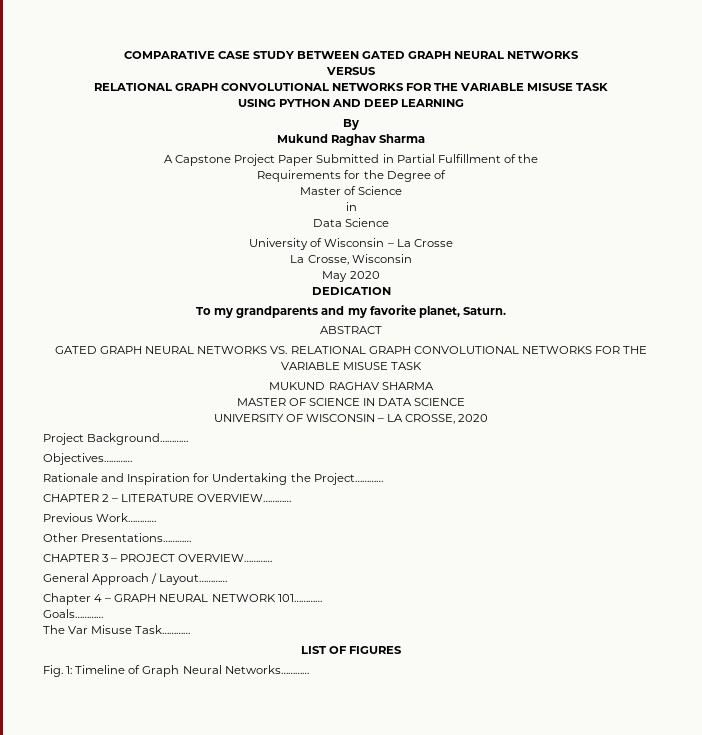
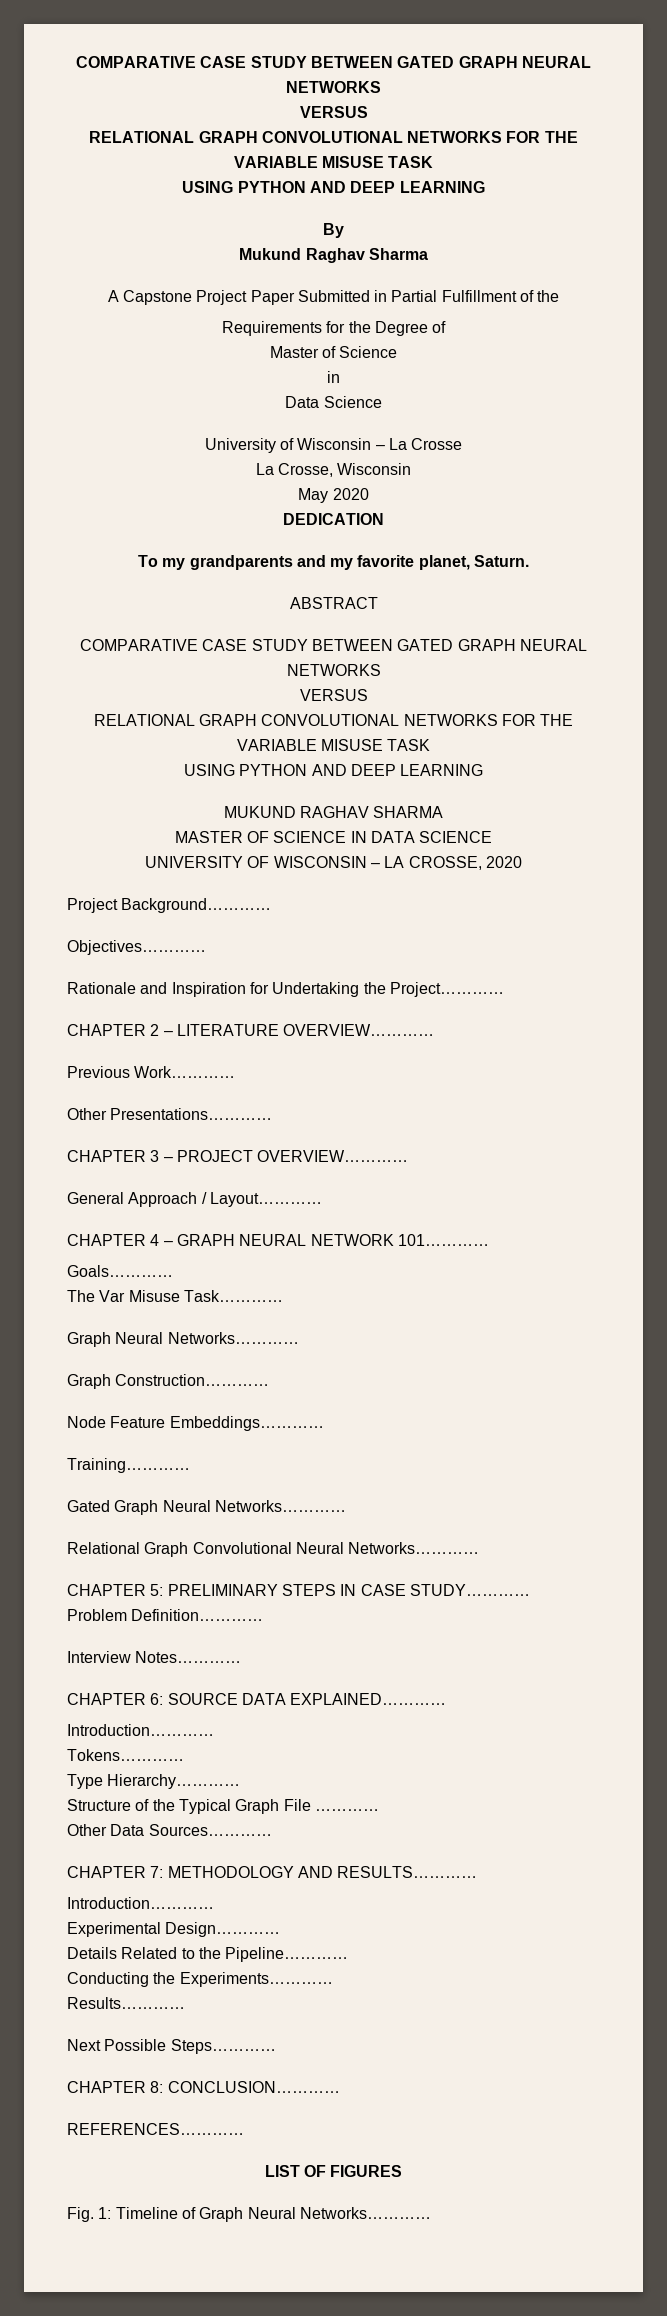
  ABSTRACT
- GATED GRAPH NEURAL NETWORKS VS. RELATIONAL GRAPH CONVOLUTIONAL NETWORKS FOR THE VARIABLE MISUSE TASK
+ COMPARATIVE CASE STUDY BETWEEN GATED GRAPH NEURAL NETWORKS
+ VERSUS
+ RELATIONAL GRAPH CONVOLUTIONAL NETWORKS FOR THE VARIABLE MISUSE TASK
+ USING PYTHON AND DEEP LEARNING
- Chapter 4 – GRAPH NEURAL NETWORK 101…………
+ CHAPTER 4 – GRAPH NEURAL NETWORK 101…………
  The Var Misuse Task…………
+ Graph Neural Networks…………
+ Graph Construction…………
+ Node Feature Embeddings…………
+ Training…………
+ Gated Graph Neural Networks…………
+ Relational Graph Convolutional Neural Networks…………
+ CHAPTER 5: PRELIMINARY STEPS IN CASE STUDY…………
+ Problem Definition…………
+ Interview Notes…………
+ CHAPTER 6: SOURCE DATA EXPLAINED…………
+ Introduction…………
+ Tokens…………
+ Type Hierarchy…………
+ Structure of the Typical Graph File …………
+ Other Data Sources…………
+ CHAPTER 7: METHODOLOGY AND RESULTS…………
+ Introduction…………
+ Experimental Design…………
+ Details Related to the Pipeline…………
+ Conducting the Experiments…………
+ Results…………
+ Next Possible Steps…………
+ CHAPTER 8: CONCLUSION…………
+ REFERENCES…………

